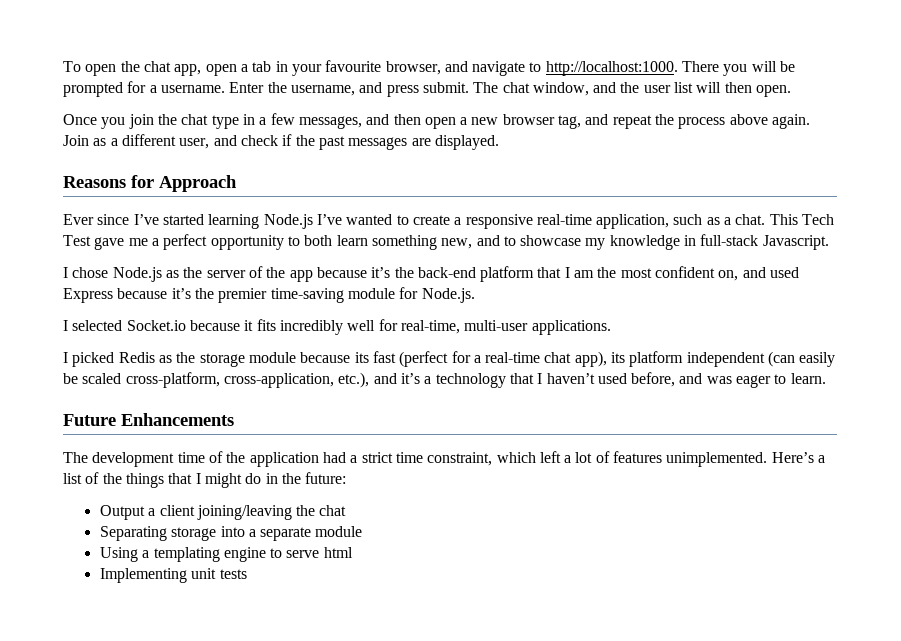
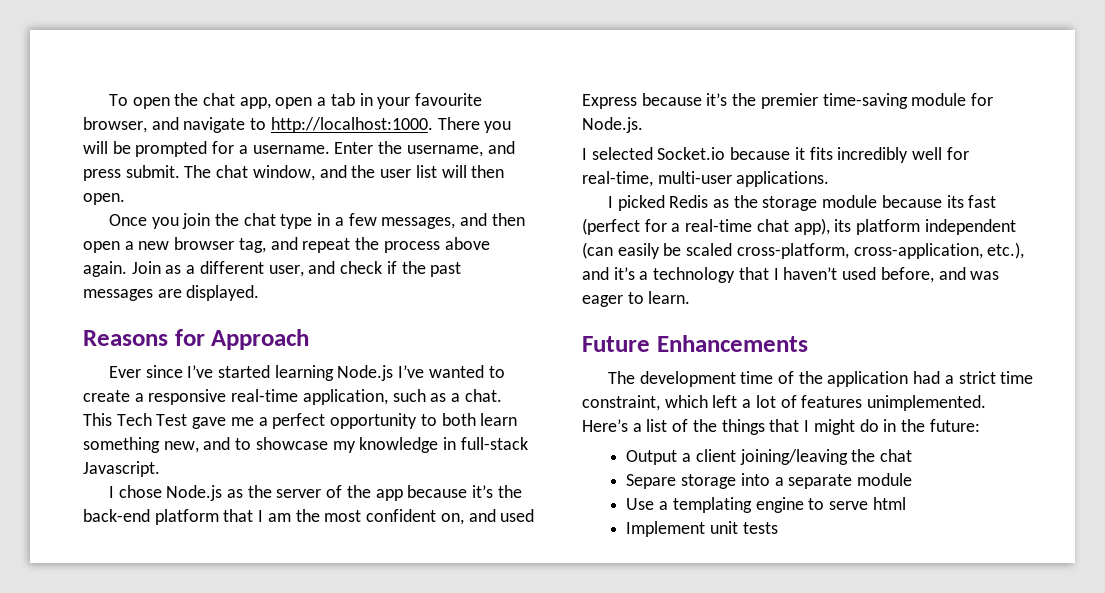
- Separating storage into a separate module
+ Separe storage into a separate module
- Using a templating engine to serve html
+ Use a templating engine to serve html
- Implementing unit tests
+ Implement unit tests

